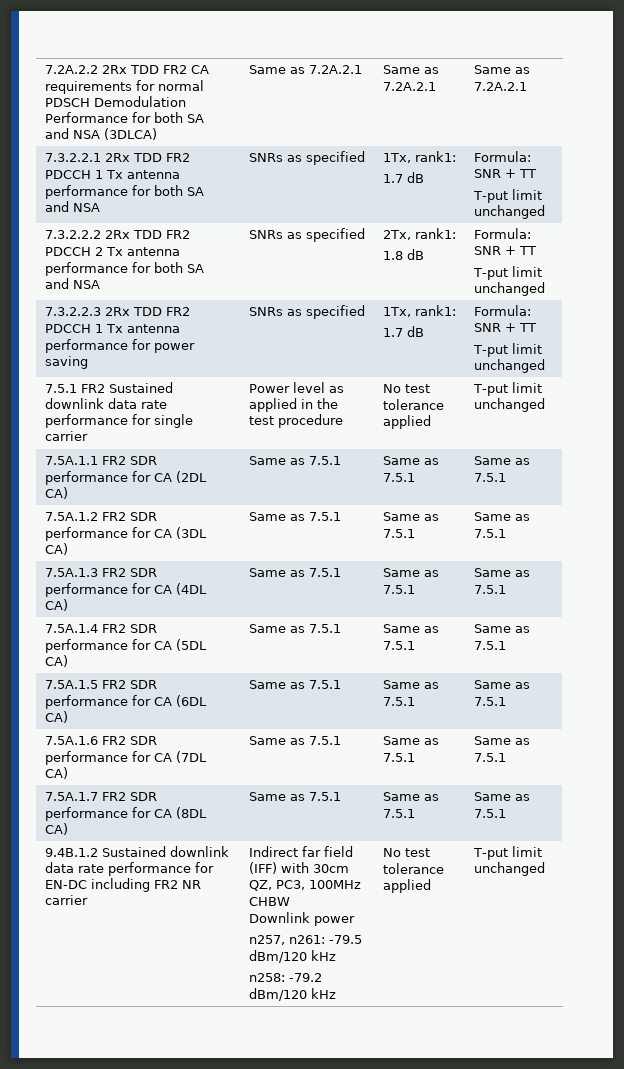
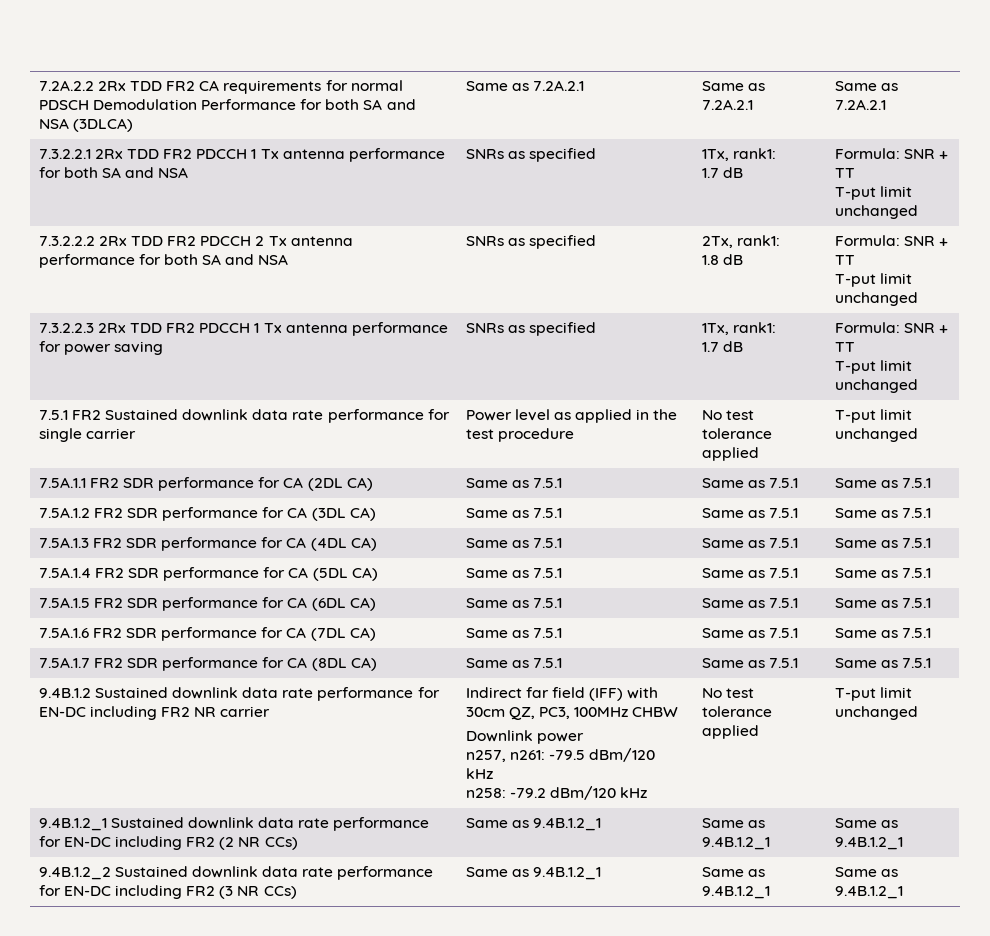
+ 9.4B.1.2_1 Sustained downlink data rate performance for EN-DC including FR2 (2 NR CCs) | Same as 9.4B.1.2_1 | Same as 9.4B.1.2_1 | Same as 9.4B.1.2_1
+ 9.4B.1.2_2 Sustained downlink data rate performance for EN-DC including FR2 (3 NR CCs) | Same as 9.4B.1.2_1 | Same as 9.4B.1.2_1 | Same as 9.4B.1.2_1

